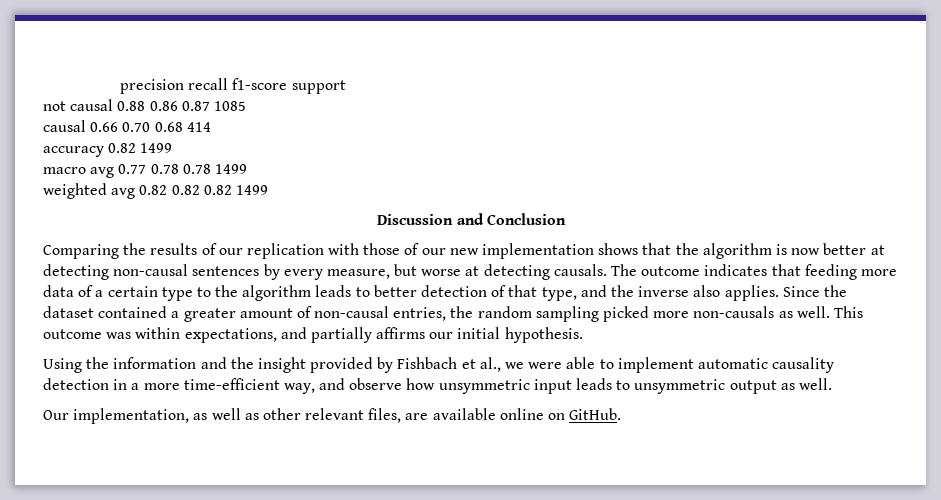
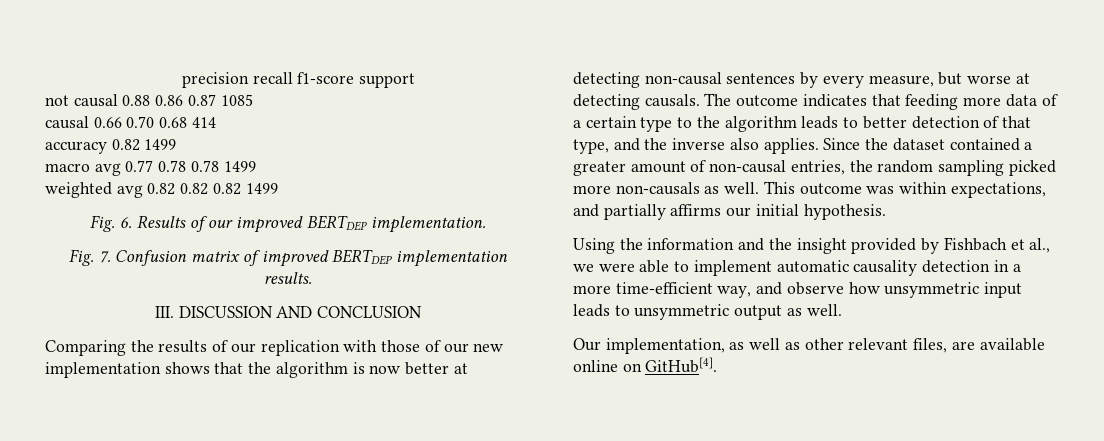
- Discussion and Conclusion
+ Fig. 6. Results of our improved BERTDEP implementation.
+ Fig. 7. Confusion matrix of improved BERTDEP implementation results.
+ III. DISCUSSION AND CONCLUSION
- Our implementation, as well as other relevant files, are available online on GitHub.
+ Our implementation, as well as other relevant files, are available online on GitHub[4].

